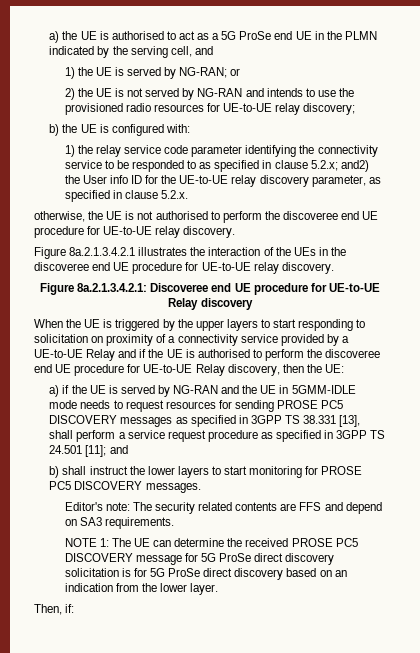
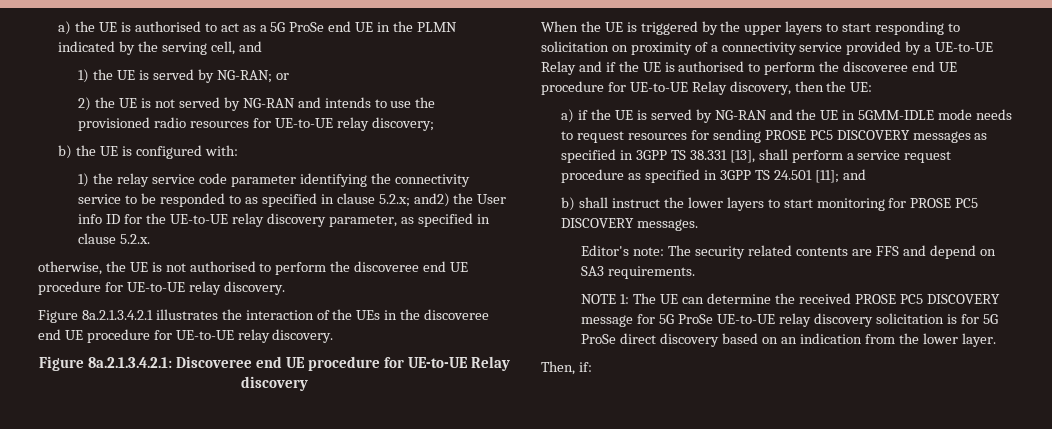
- NOTE 1: The UE can determine the received PROSE PC5 DISCOVERY message for 5G ProSe direct discovery solicitation is for 5G ProSe direct discovery based on an indication from the lower layer.
+ NOTE 1: The UE can determine the received PROSE PC5 DISCOVERY message for 5G ProSe UE-to-UE relay discovery solicitation is for 5G ProSe direct discovery based on an indication from the lower layer.

